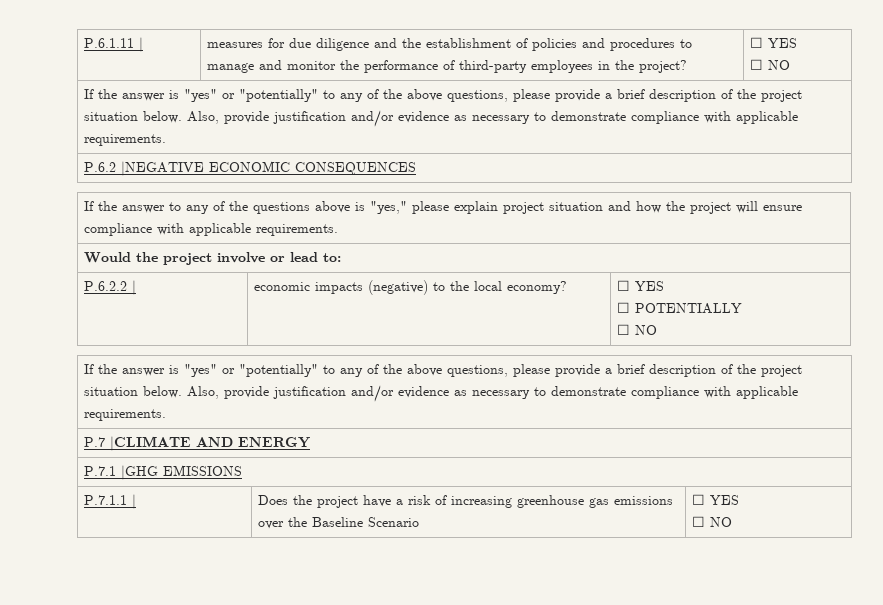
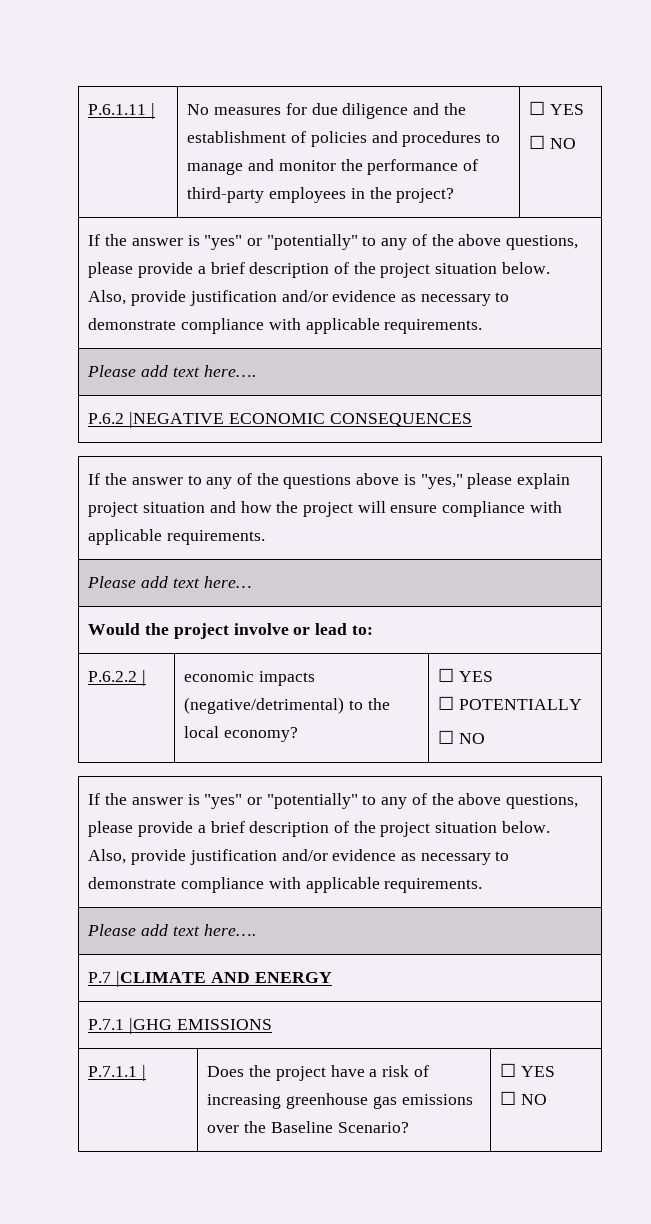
- P.6.1.11 | | measures for due diligence and the establishment of policies and procedures to manage and monitor the performance of third-party employees in the project? | ☐ YES
+ P.6.1.11 | | No measures for due diligence and the establishment of policies and procedures to manage and monitor the performance of third-party employees in the project? | ☐ YES
  ☐ NO
  If the answer is "yes" or "potentially" to any of the above questions, please provide a brief description of the project situation below. Also, provide justification and/or evidence as necessary to demonstrate compliance with applicable requirements.
+ Please add text here….
+ Please add text here…
- P.6.2.2 | | economic impacts (negative) to the local economy? | ☐ YES
+ P.6.2.2 | | economic impacts (negative/detrimental) to the local economy? | ☐ YES
  ☐ POTENTIALLY
  ☐ NO
  If the answer is "yes" or "potentially" to any of the above questions, please provide a brief description of the project situation below. Also, provide justification and/or evidence as necessary to demonstrate compliance with applicable requirements.
+ Please add text here….
- P.7.1.1 | | Does the project have a risk of increasing greenhouse gas emissions over the Baseline Scenario | ☐ YES
+ P.7.1.1 | | Does the project have a risk of increasing greenhouse gas emissions over the Baseline Scenario? | ☐ YES

